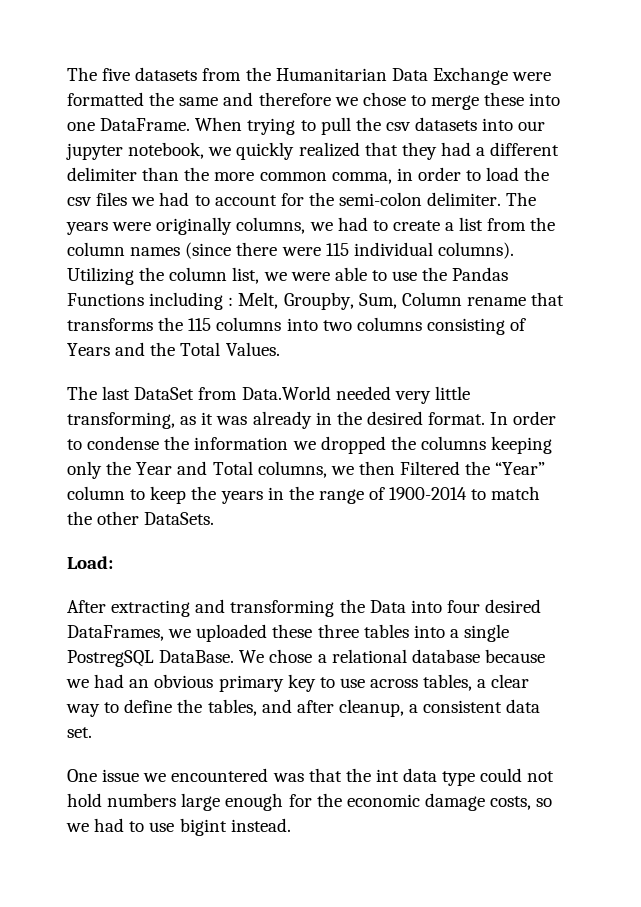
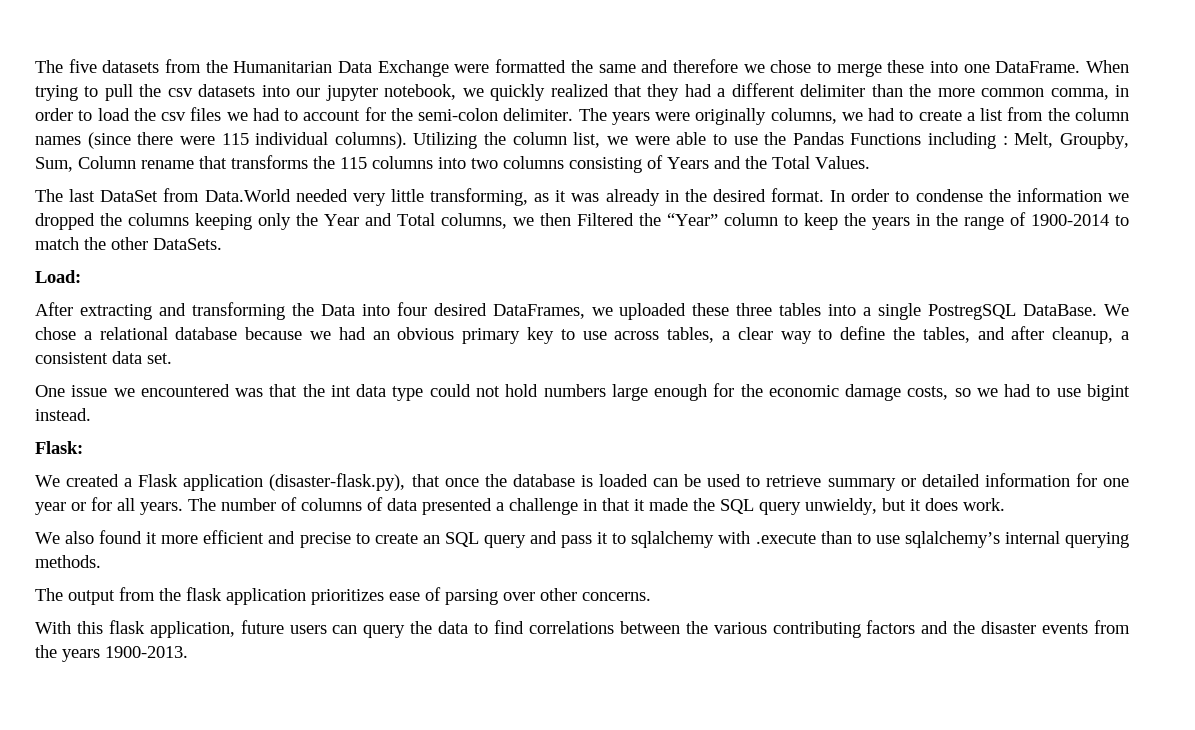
+ Flask:
+ We created a Flask application (disaster-flask.py), that once the database is loaded can be used to retrieve summary or detailed information for one year or for all years. The number of columns of data presented a challenge in that it made the SQL query unwieldy, but it does work.
+ We also found it more efficient and precise to create an SQL query and pass it to sqlalchemy with .execute than to use sqlalchemy’s internal querying methods.
+ The output from the flask application prioritizes ease of parsing over other concerns.
+ With this flask application, future users can query the data to find correlations between the various contributing factors and the disaster events from the years 1900-2013.

